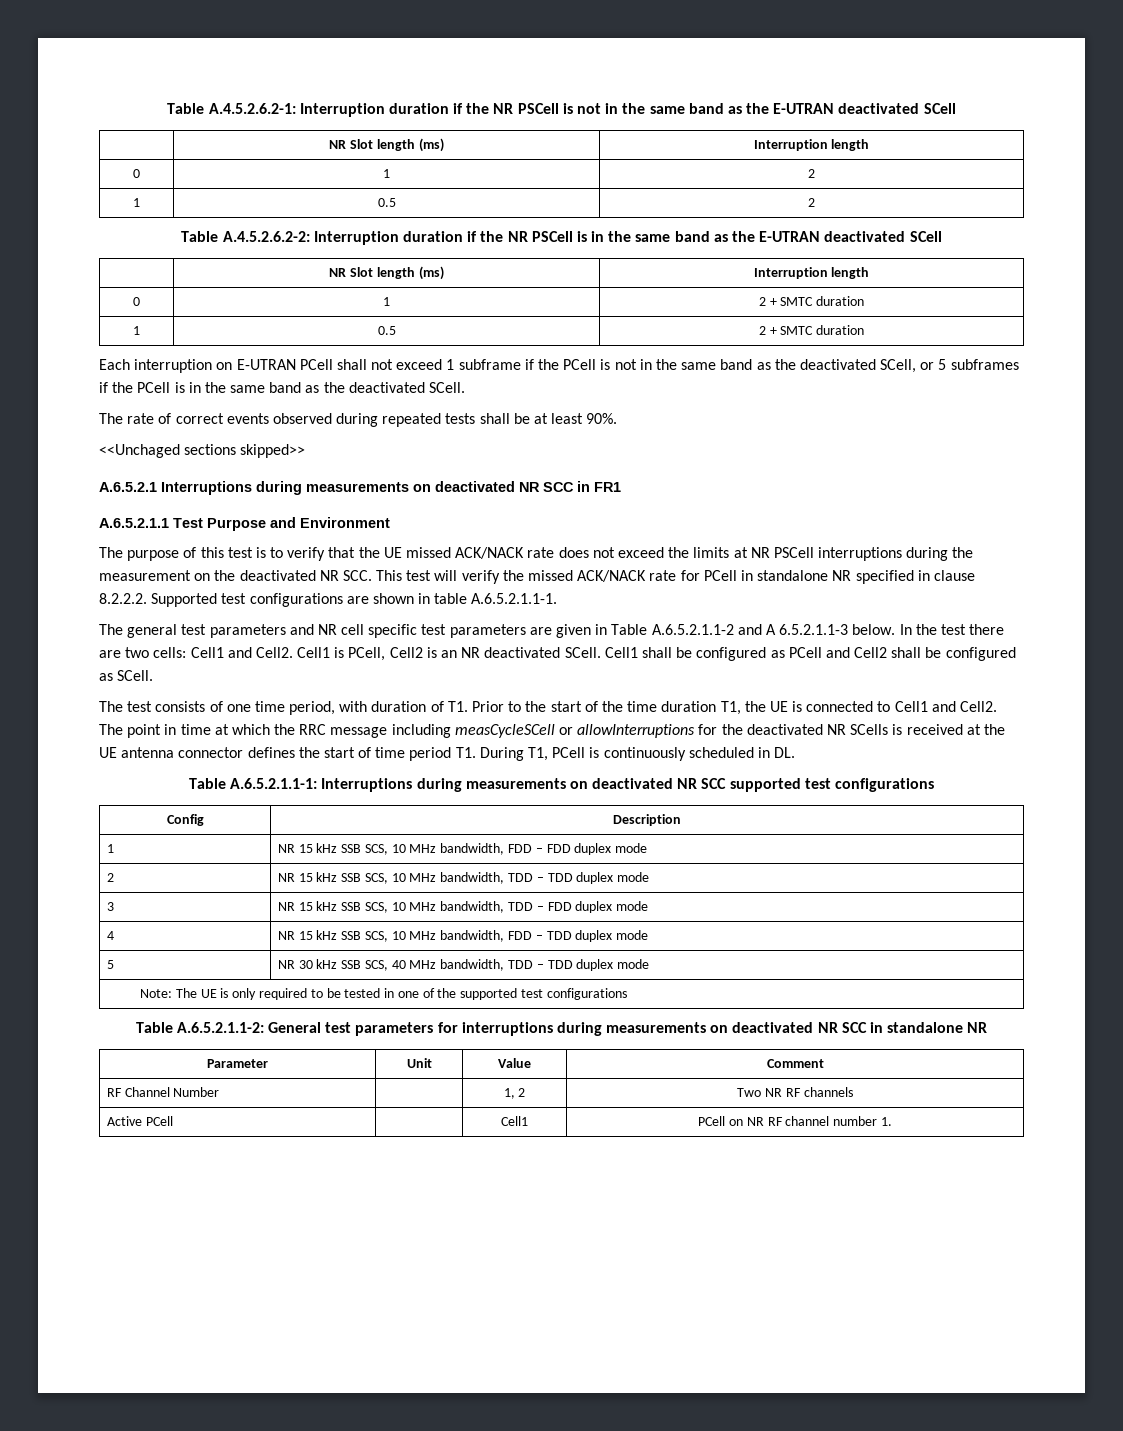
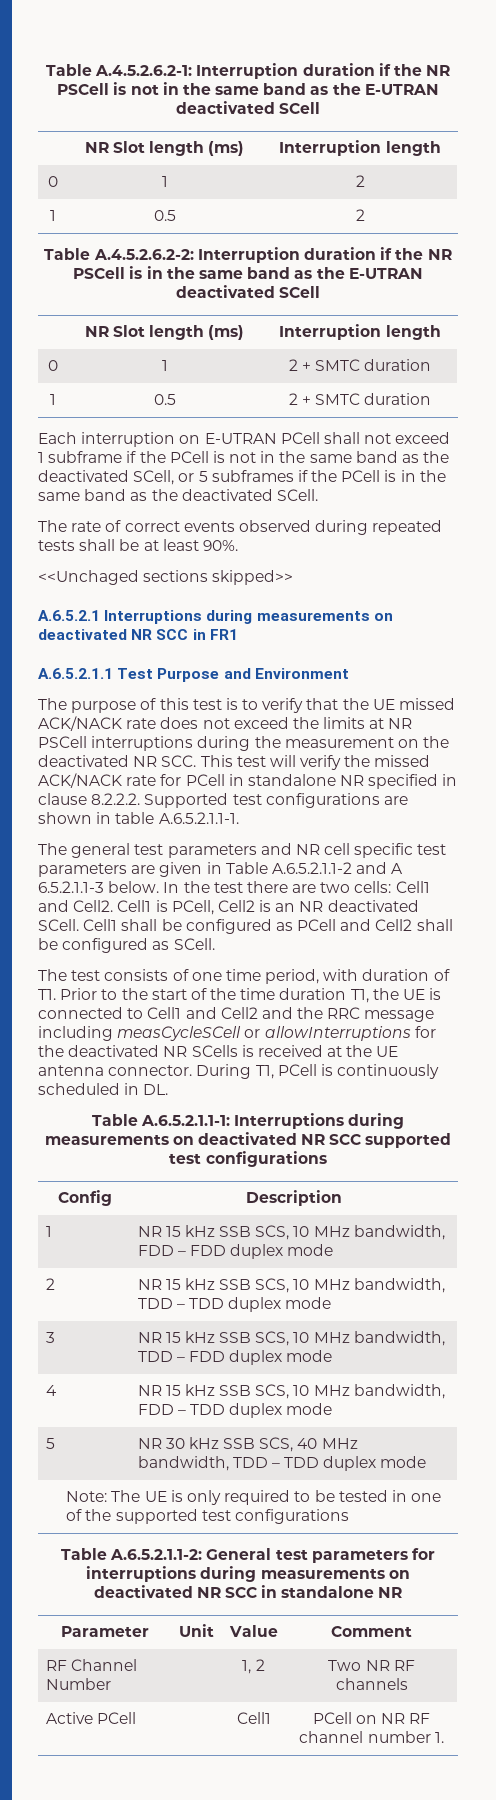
- The test consists of one time period, with duration of T1. Prior to the start of the time duration T1, the UE is connected to Cell1 and Cell2. The point in time at which the RRC message including measCycleSCell or allowInterruptions for the deactivated NR SCells is received at the UE antenna connector defines the start of time period T1. During T1, PCell is continuously scheduled in DL.
+ The test consists of one time period, with duration of T1. Prior to the start of the time duration T1, the UE is connected to Cell1 and Cell2 and the RRC message including measCycleSCell or allowInterruptions for the deactivated NR SCells is received at the UE antenna connector. During T1, PCell is continuously scheduled in DL.

